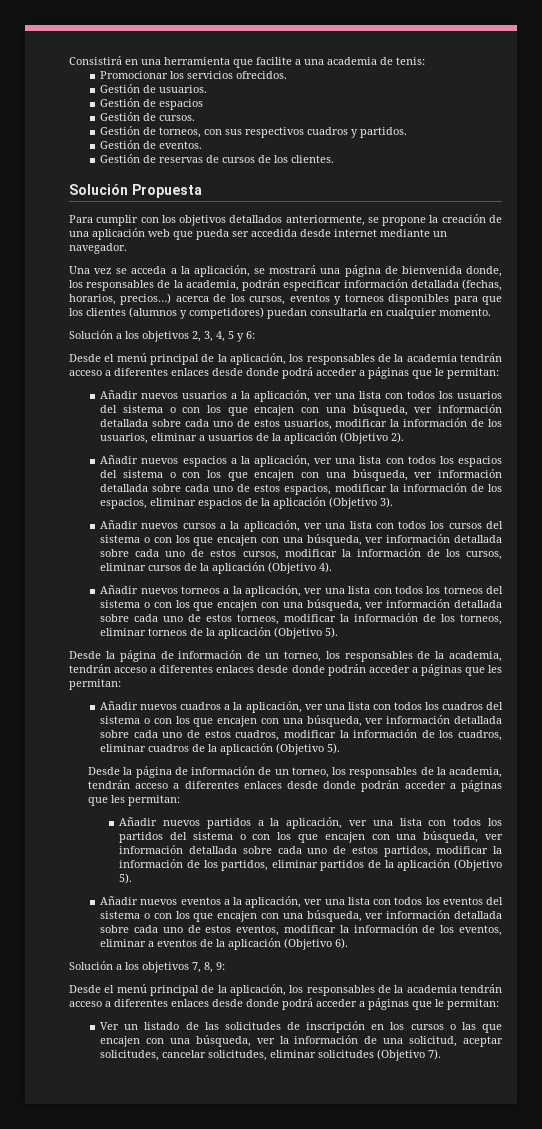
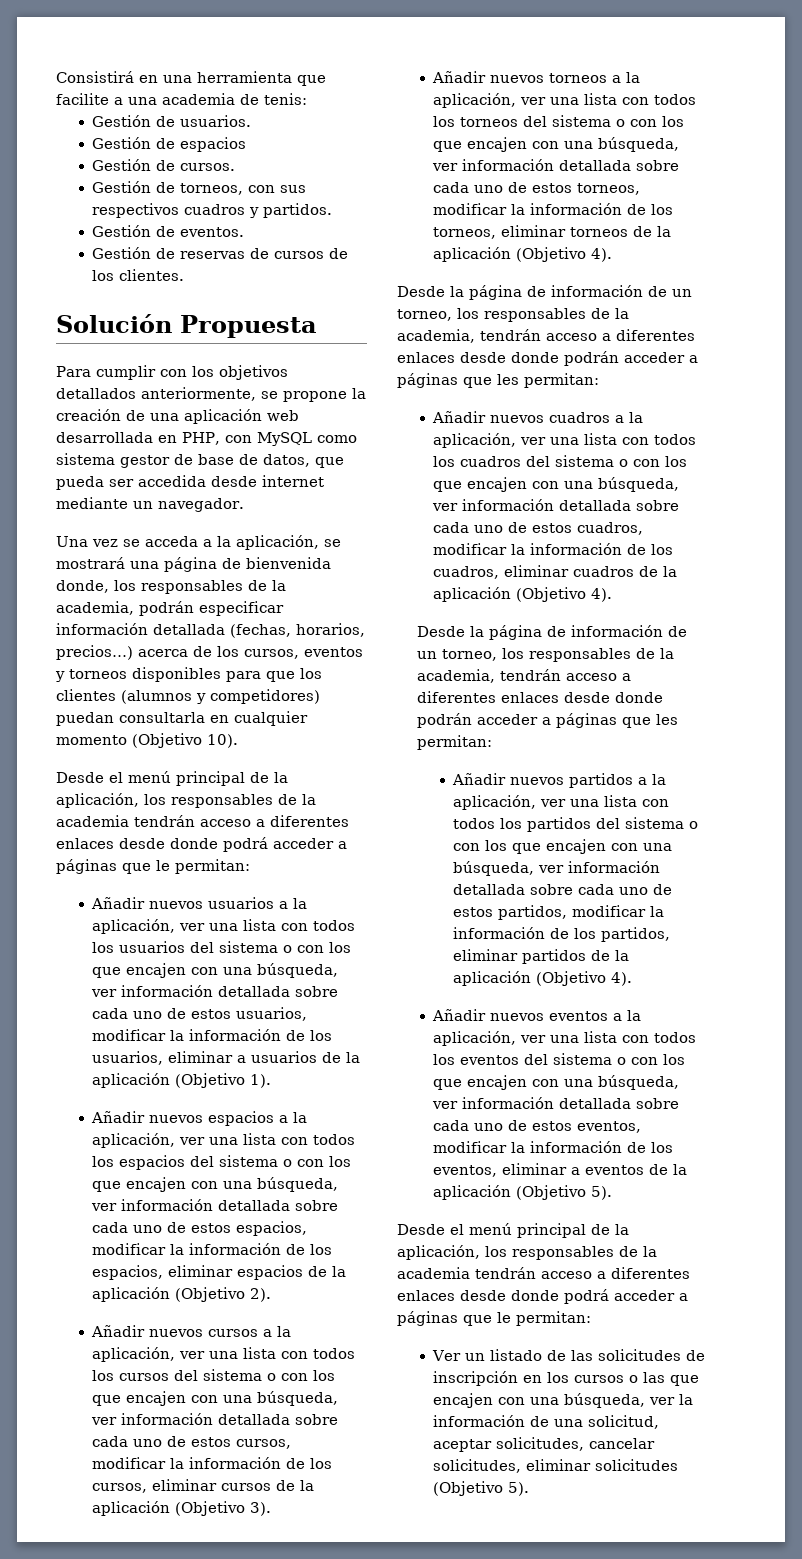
- Promocionar los servicios ofrecidos.
- Para cumplir con los objetivos detallados anteriormente, se propone la creación de una aplicación web que pueda ser accedida desde internet mediante un navegador.
+ Para cumplir con los objetivos detallados anteriormente, se propone la creación de una aplicación web desarrollada en PHP, con MySQL como sistema gestor de base de datos, que pueda ser accedida desde internet mediante un navegador.
- Una vez se acceda a la aplicación, se mostrará una página de bienvenida donde, los responsables de la academia, podrán especificar información detallada (fechas, horarios, precios…) acerca de los cursos, eventos y torneos disponibles para que los clientes (alumnos y competidores) puedan consultarla en cualquier momento.
- Solución a los objetivos 2, 3, 4, 5 y 6:
+ Una vez se acceda a la aplicación, se mostrará una página de bienvenida donde, los responsables de la academia, podrán especificar información detallada (fechas, horarios, precios…) acerca de los cursos, eventos y torneos disponibles para que los clientes (alumnos y competidores) puedan consultarla en cualquier momento (Objetivo 10).
- Añadir nuevos usuarios a la aplicación, ver una lista con todos los usuarios del sistema o con los que encajen con una búsqueda, ver información detallada sobre cada uno de estos usuarios, modificar la información de los usuarios, eliminar a usuarios de la aplicación (Objetivo 2).
+ Añadir nuevos usuarios a la aplicación, ver una lista con todos los usuarios del sistema o con los que encajen con una búsqueda, ver información detallada sobre cada uno de estos usuarios, modificar la información de los usuarios, eliminar a usuarios de la aplicación (Objetivo 1).
- Añadir nuevos espacios a la aplicación, ver una lista con todos los espacios del sistema o con los que encajen con una búsqueda, ver información detallada sobre cada uno de estos espacios, modificar la información de los espacios, eliminar espacios de la aplicación (Objetivo 3).
+ Añadir nuevos espacios a la aplicación, ver una lista con todos los espacios del sistema o con los que encajen con una búsqueda, ver información detallada sobre cada uno de estos espacios, modificar la información de los espacios, eliminar espacios de la aplicación (Objetivo 2).
- Añadir nuevos cursos a la aplicación, ver una lista con todos los cursos del sistema o con los que encajen con una búsqueda, ver información detallada sobre cada uno de estos cursos, modificar la información de los cursos, eliminar cursos de la aplicación (Objetivo 4).
+ Añadir nuevos cursos a la aplicación, ver una lista con todos los cursos del sistema o con los que encajen con una búsqueda, ver información detallada sobre cada uno de estos cursos, modificar la información de los cursos, eliminar cursos de la aplicación (Objetivo 3).
- Añadir nuevos torneos a la aplicación, ver una lista con todos los torneos del sistema o con los que encajen con una búsqueda, ver información detallada sobre cada uno de estos torneos, modificar la información de los torneos, eliminar torneos de la aplicación (Objetivo 5).
+ Añadir nuevos torneos a la aplicación, ver una lista con todos los torneos del sistema o con los que encajen con una búsqueda, ver información detallada sobre cada uno de estos torneos, modificar la información de los torneos, eliminar torneos de la aplicación (Objetivo 4).
- Añadir nuevos cuadros a la aplicación, ver una lista con todos los cuadros del sistema o con los que encajen con una búsqueda, ver información detallada sobre cada uno de estos cuadros, modificar la información de los cuadros, eliminar cuadros de la aplicación (Objetivo 5).
+ Añadir nuevos cuadros a la aplicación, ver una lista con todos los cuadros del sistema o con los que encajen con una búsqueda, ver información detallada sobre cada uno de estos cuadros, modificar la información de los cuadros, eliminar cuadros de la aplicación (Objetivo 4).
- Añadir nuevos partidos a la aplicación, ver una lista con todos los partidos del sistema o con los que encajen con una búsqueda, ver información detallada sobre cada uno de estos partidos, modificar la información de los partidos, eliminar partidos de la aplicación (Objetivo 5).
+ Añadir nuevos partidos a la aplicación, ver una lista con todos los partidos del sistema o con los que encajen con una búsqueda, ver información detallada sobre cada uno de estos partidos, modificar la información de los partidos, eliminar partidos de la aplicación (Objetivo 4).
- Añadir nuevos eventos a la aplicación, ver una lista con todos los eventos del sistema o con los que encajen con una búsqueda, ver información detallada sobre cada uno de estos eventos, modificar la información de los eventos, eliminar a eventos de la aplicación (Objetivo 6).
- Solución a los objetivos 7, 8, 9:
+ Añadir nuevos eventos a la aplicación, ver una lista con todos los eventos del sistema o con los que encajen con una búsqueda, ver información detallada sobre cada uno de estos eventos, modificar la información de los eventos, eliminar a eventos de la aplicación (Objetivo 5).
- Ver un listado de las solicitudes de inscripción en los cursos o las que encajen con una búsqueda, ver la información de una solicitud, aceptar solicitudes, cancelar solicitudes, eliminar solicitudes (Objetivo 7).
+ Ver un listado de las solicitudes de inscripción en los cursos o las que encajen con una búsqueda, ver la información de una solicitud, aceptar solicitudes, cancelar solicitudes, eliminar solicitudes (Objetivo 5).

